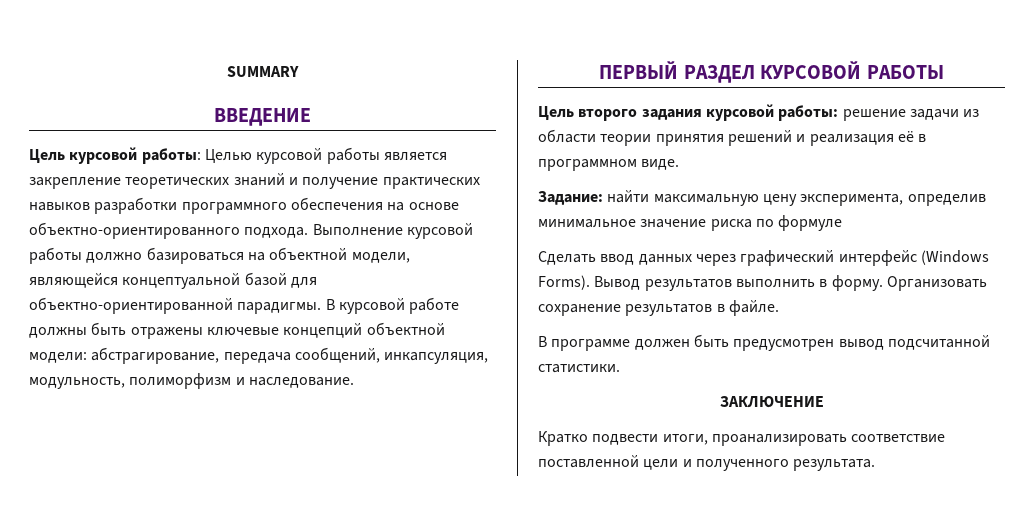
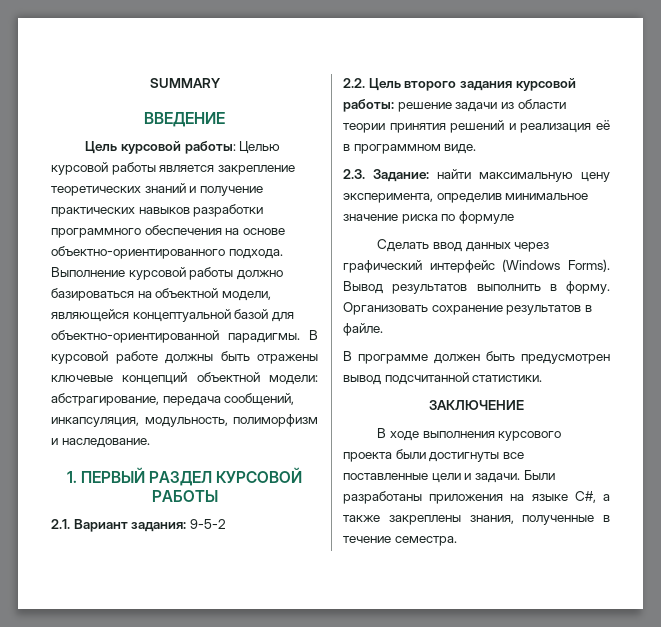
- ПЕРВЫЙ РАЗДЕЛ КУРСОВОЙ РАБОТЫ
+ 1. ПЕРВЫЙ РАЗДЕЛ КУРСОВОЙ РАБОТЫ
- Цель второго задания курсовой работы: решение задачи из области теории принятия решений и реализация её в программном виде.
+ 2.1. Вариант задания: 9-5-2
+ 2.2. Цель второго задания курсовой работы: решение задачи из области теории принятия решений и реализация её в программном виде.
- Задание: найти максимальную цену эксперимента, определив минимальное значение риска по формуле
+ 2.3. Задание: найти максимальную цену эксперимента, определив минимальное значение риска по формуле
- Кратко подвести итоги, проанализировать соответствие поставленной цели и полученного результата.
+ В ходе выполнения курсового проекта были достигнуты все поставленные цели и задачи. Были разработаны приложения на языке C#, а также закреплены знания, полученные в течение семестра.

